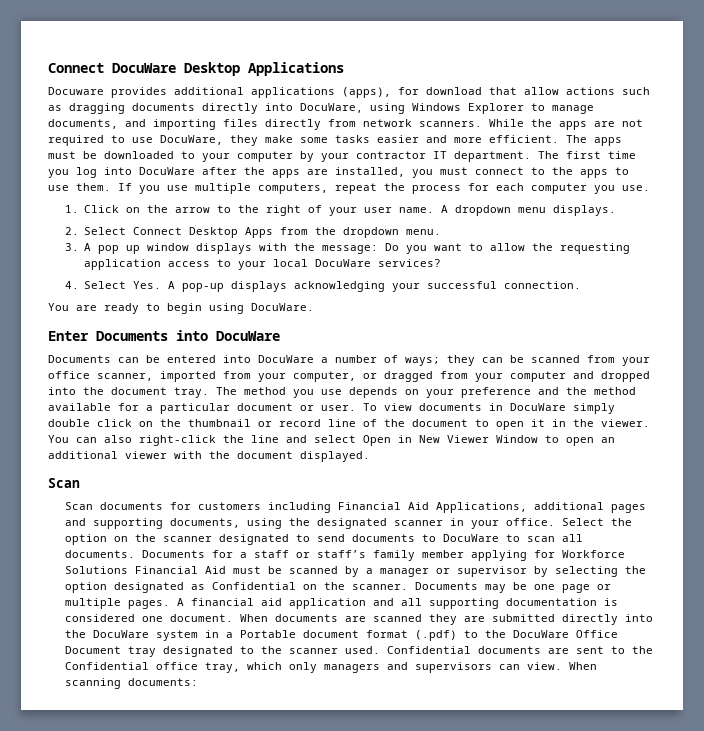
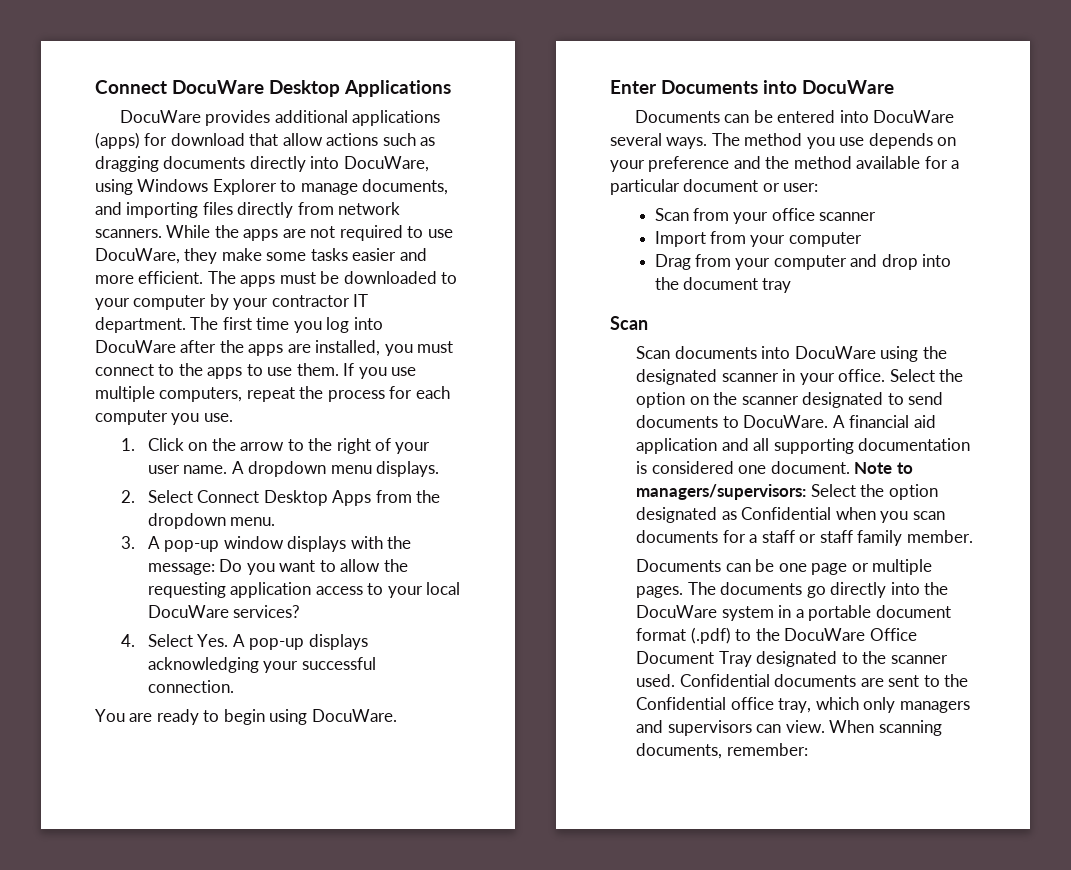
- Docuware provides additional applications (apps), for download that allow actions such as dragging documents directly into DocuWare, using Windows Explorer to manage documents, and importing files directly from network scanners.
+ DocuWare provides additional applications (apps) for download that allow actions such as dragging documents directly into DocuWare, using Windows Explorer to manage documents, and importing files directly from network scanners.
- 3. A pop up window displays with the message: Do you want to allow the requesting application access to your local DocuWare services?
+ 3. A pop-up window displays with the message: Do you want to allow the requesting application access to your local DocuWare services?
- Documents can be entered into DocuWare a number of ways; they can be scanned from your office scanner, imported from your computer, or dragged from your computer and dropped into the document tray.
+ Documents can be entered into DocuWare several ways.
- The method you use depends on your preference and the method available for a particular document or user. To view documents in DocuWare simply double click on the thumbnail or record line of the document to open it in the viewer. You can also right-click the line and select Open in New Viewer Window to open an additional viewer with the document displayed.
+ The method you use depends on your preference and the method available for a particular document or user:
+ Scan from your office scanner
+ Import from your computer
+ Drag from your computer and drop into the document tray
  Scan
- Scan documents for customers including Financial Aid Applications, additional pages and supporting documents, using the designated scanner in your office.
+ Scan documents into DocuWare using the designated scanner in your office.
- Select the option on the scanner designated to send documents to DocuWare to scan all documents. Documents for a staff or staff’s family member applying for Workforce Solutions Financial Aid must be scanned by a manager or supervisor by selecting the option designated as Confidential on the scanner. Documents may be one page or multiple pages.
+ Select the option on the scanner designated to send documents to DocuWare.
- When documents are scanned they are submitted directly into the DocuWare system in a Portable document format (.pdf) to the DocuWare Office Document tray designated to the scanner used.
+ Note to managers/supervisors: Select the option designated as Confidential when you scan documents for a staff or staff family member.
+ Documents can be one page or multiple pages. The documents go directly into the DocuWare system in a portable document format (.pdf) to the DocuWare Office Document Tray designated to the scanner used.
- When scanning documents:
+ When scanning documents, remember:

